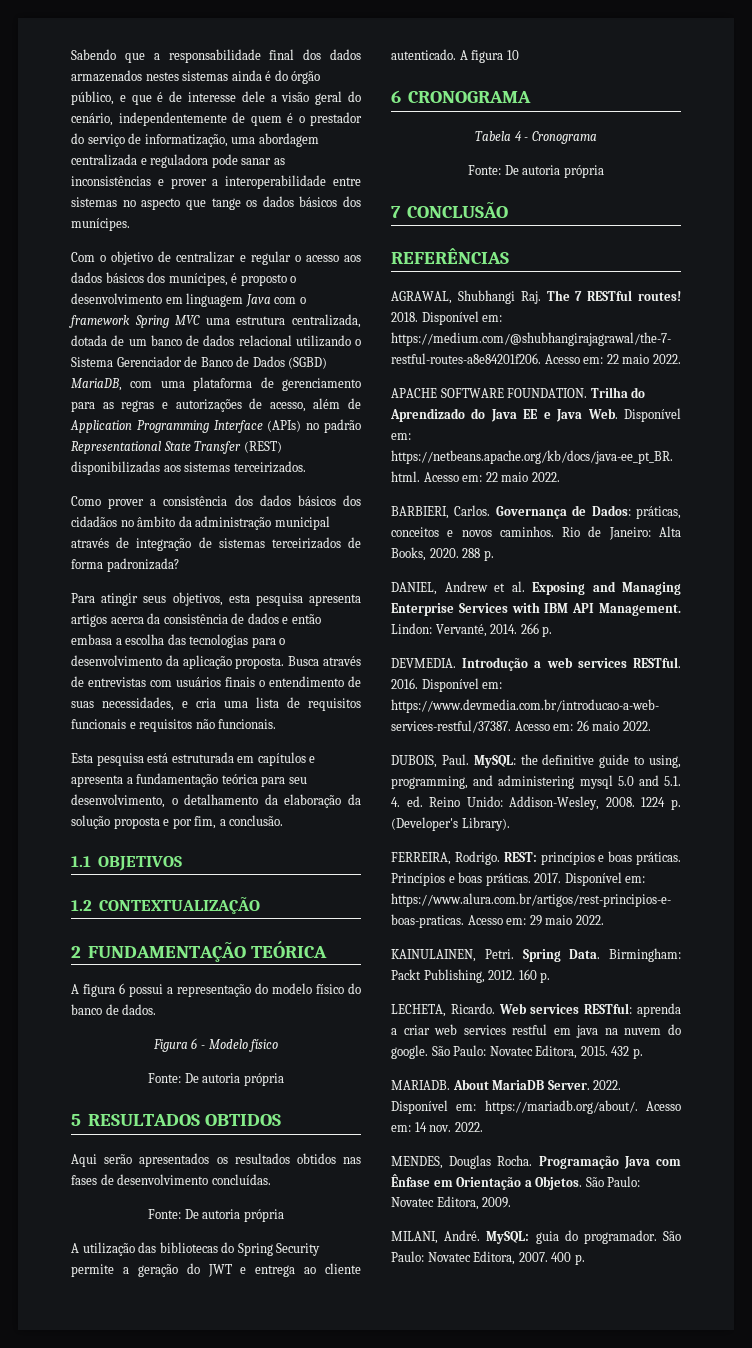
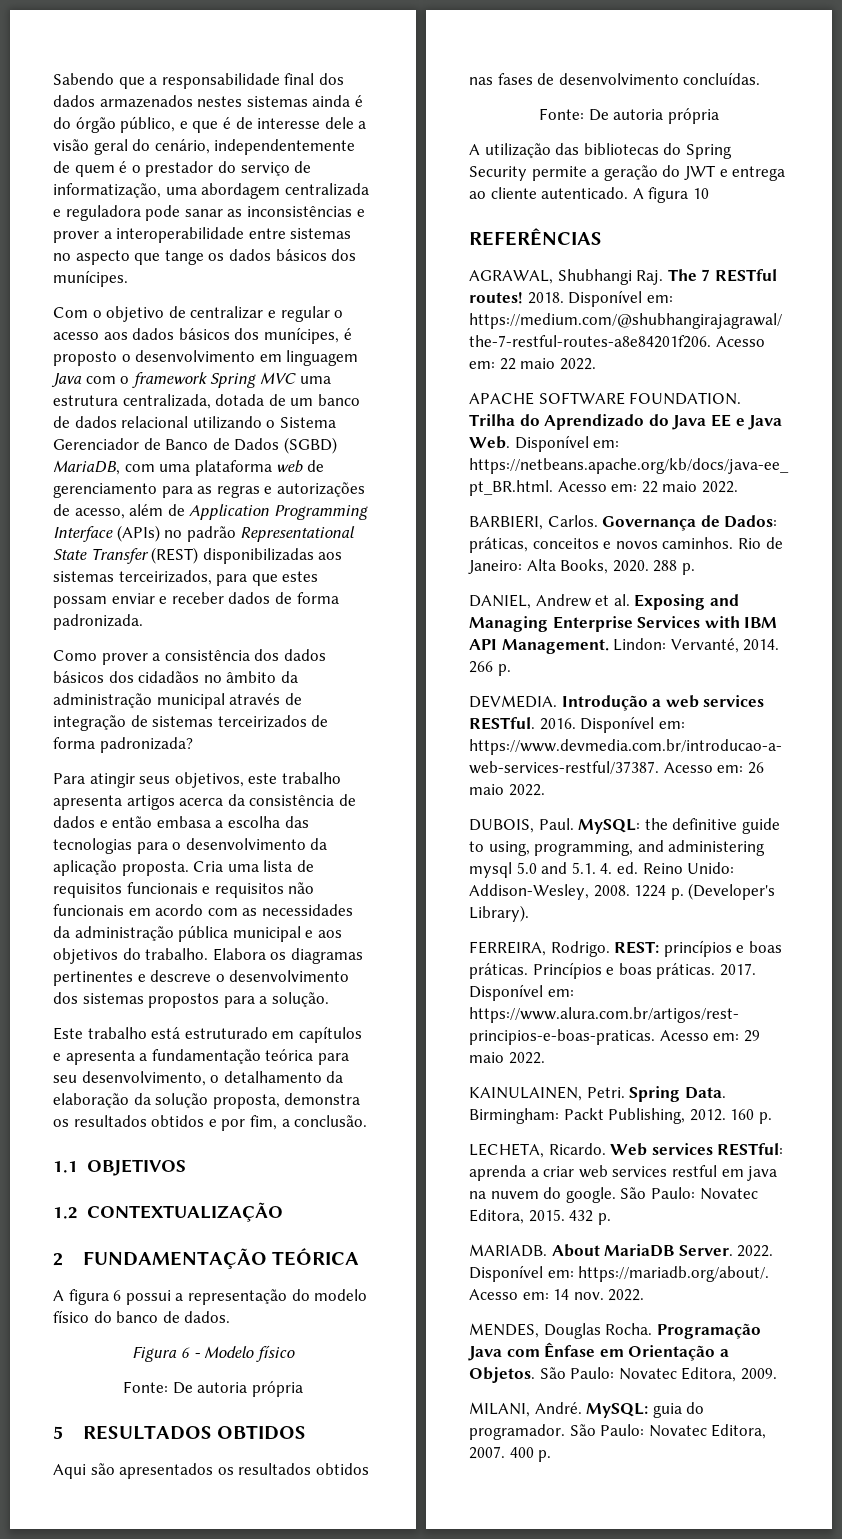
- Com o objetivo de centralizar e regular o acesso aos dados básicos dos munícipes, é proposto o desenvolvimento em linguagem Java com o framework Spring MVC uma estrutura centralizada, dotada de um banco de dados relacional utilizando o Sistema Gerenciador de Banco de Dados (SGBD) MariaDB, com uma plataforma de gerenciamento para as regras e autorizações de acesso, além de Application Programming Interface (APIs) no padrão Representational State Transfer (REST) disponibilizadas aos sistemas terceirizados.
+ Com o objetivo de centralizar e regular o acesso aos dados básicos dos munícipes, é proposto o desenvolvimento em linguagem Java com o framework Spring MVC uma estrutura centralizada, dotada de um banco de dados relacional utilizando o Sistema Gerenciador de Banco de Dados (SGBD) MariaDB, com uma plataforma web de gerenciamento para as regras e autorizações de acesso, além de Application Programming Interface (APIs) no padrão Representational State Transfer (REST) disponibilizadas aos sistemas terceirizados, para que estes possam enviar e receber dados de forma padronizada.
- Para atingir seus objetivos, esta pesquisa apresenta artigos acerca da consistência de dados e então embasa a escolha das tecnologias para o desenvolvimento da aplicação proposta.
+ Para atingir seus objetivos, este trabalho apresenta artigos acerca da consistência de dados e então embasa a escolha das tecnologias para o desenvolvimento da aplicação proposta.
- Busca através de entrevistas com usuários finais o entendimento de suas necessidades, e cria uma lista de requisitos funcionais e requisitos não funcionais.
- Esta pesquisa está estruturada em capítulos e apresenta a fundamentação teórica para seu desenvolvimento, o detalhamento da elaboração da solução proposta e por fim, a conclusão.
+ Cria uma lista de requisitos funcionais e requisitos não funcionais em acordo com as necessidades da administração pública municipal e aos objetivos do trabalho. Elabora os diagramas pertinentes e descreve o desenvolvimento dos sistemas propostos para a solução.
+ Este trabalho está estruturado em capítulos e apresenta a fundamentação teórica para seu desenvolvimento, o detalhamento da elaboração da solução proposta, demonstra os resultados obtidos e por fim, a conclusão.
- Aqui serão apresentados os resultados obtidos nas fases de desenvolvimento concluídas.
+ Aqui são apresentados os resultados obtidos nas fases de desenvolvimento concluídas.
- 6 CRONOGRAMA
- Tabela 4 - Cronograma
- Fonte: De autoria própria
- 7 CONCLUSÃO

